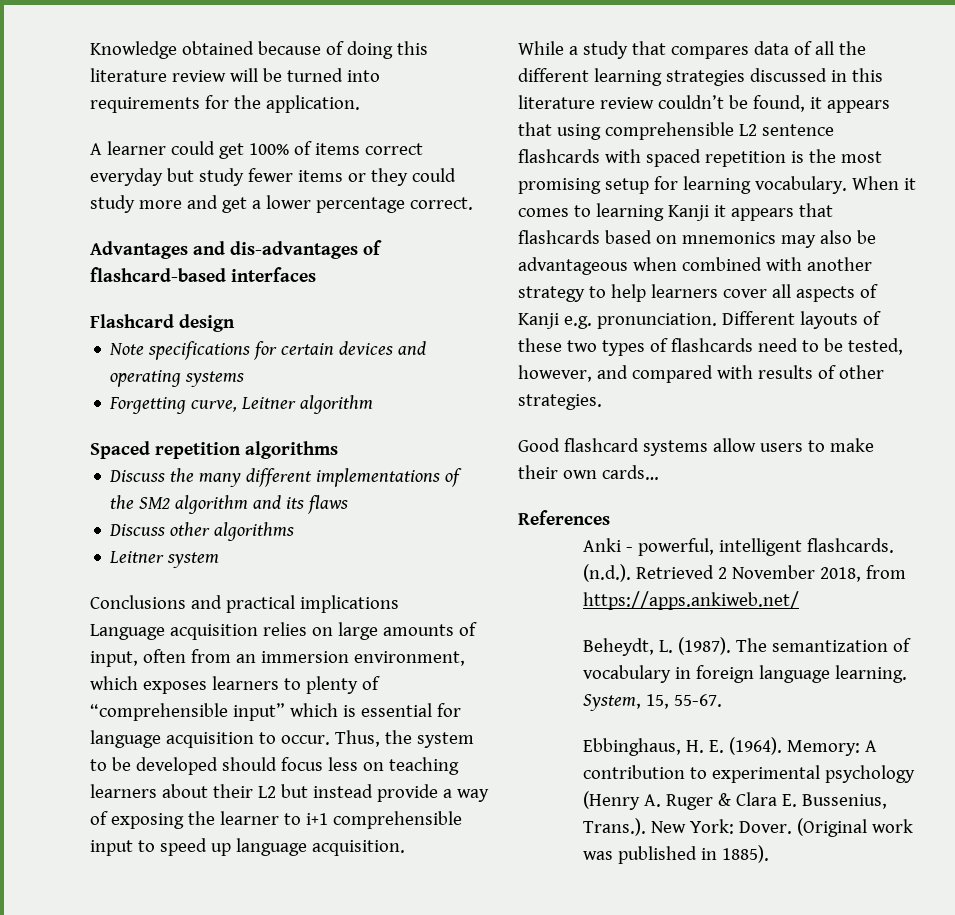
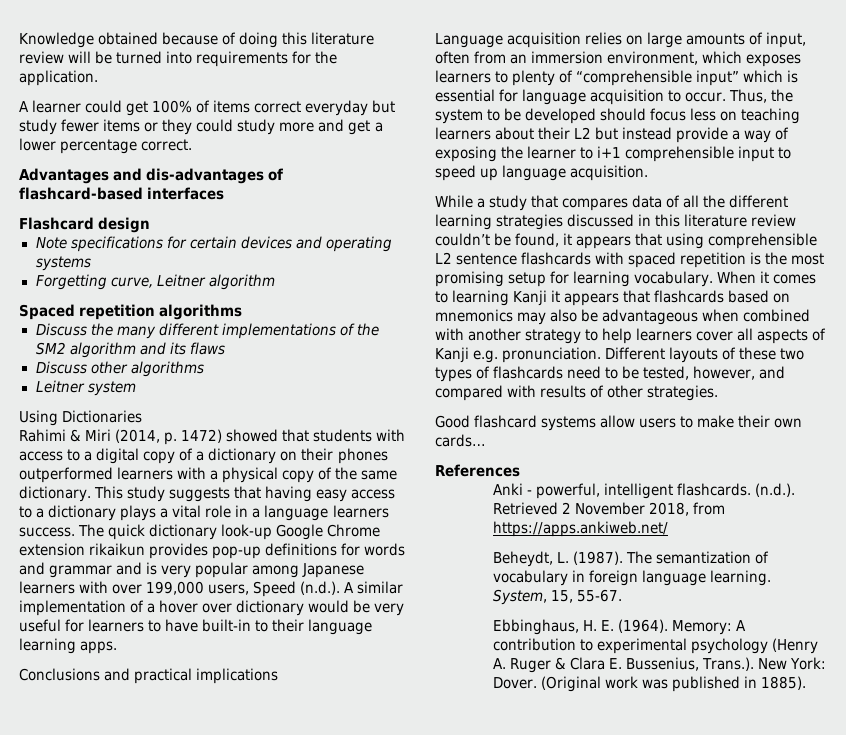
+ Using Dictionaries
+ Rahimi & Miri (2014, p. 1472) showed that students with access to a digital copy of a dictionary on their phones outperformed learners with a physical copy of the same dictionary. This study suggests that having easy access to a dictionary plays a vital role in a language learners success. The quick dictionary look-up Google Chrome extension rikaikun provides pop-up definitions for words and grammar and is very popular among Japanese learners with over 199,000 users, Speed (n.d.). A similar implementation of a hover over dictionary would be very useful for learners to have built-in to their language learning apps.

